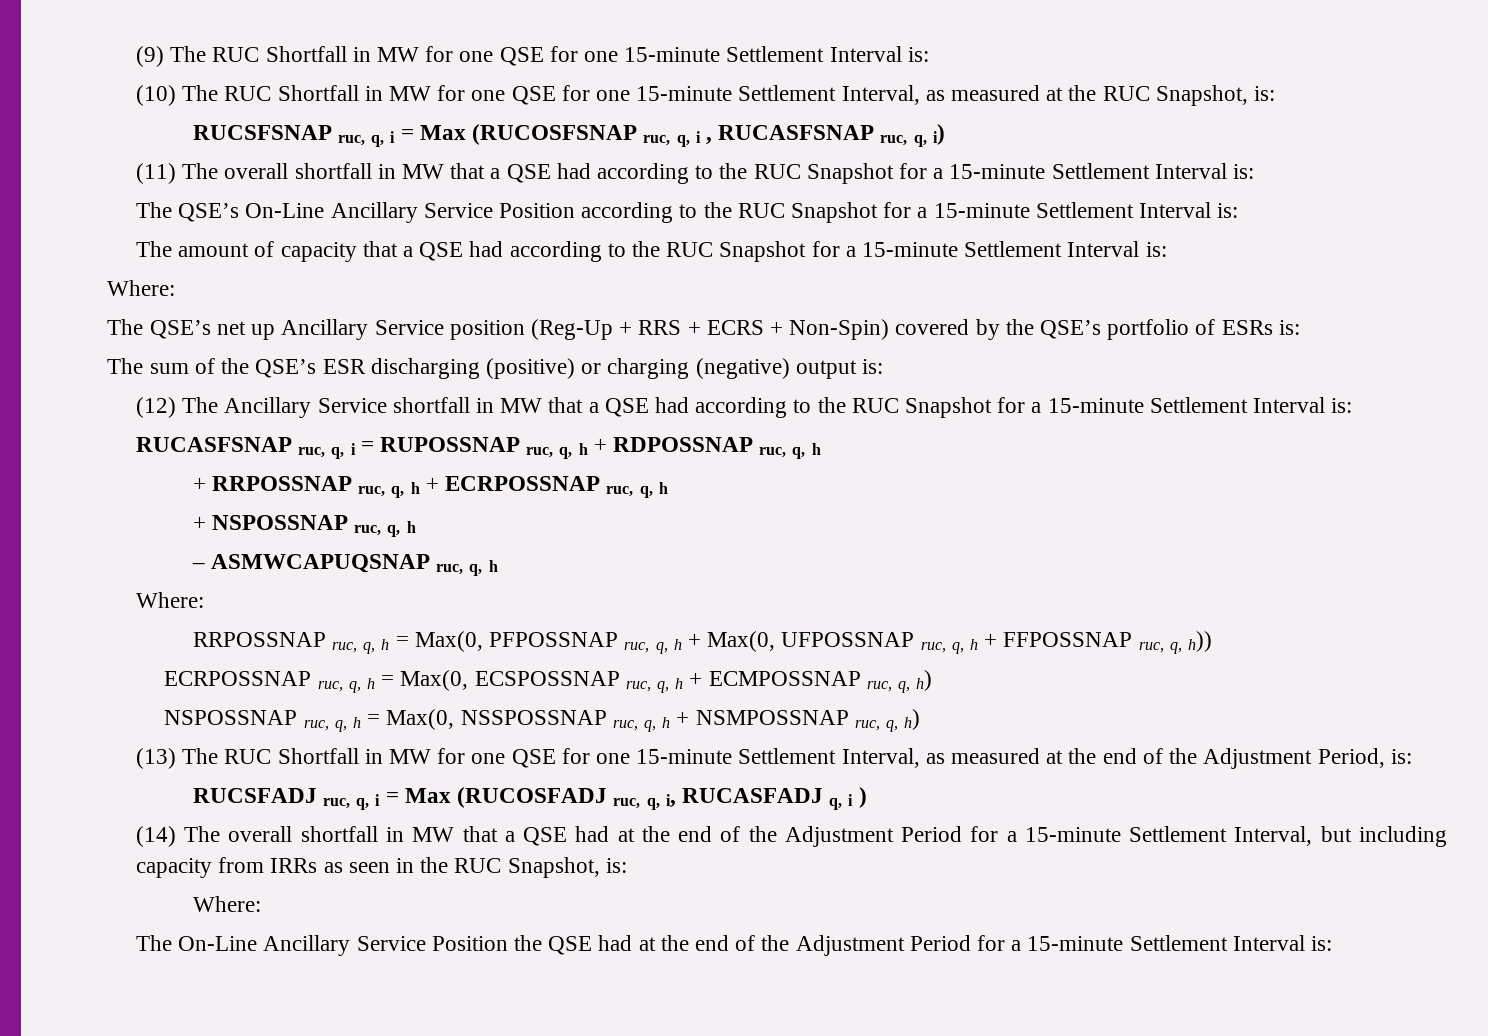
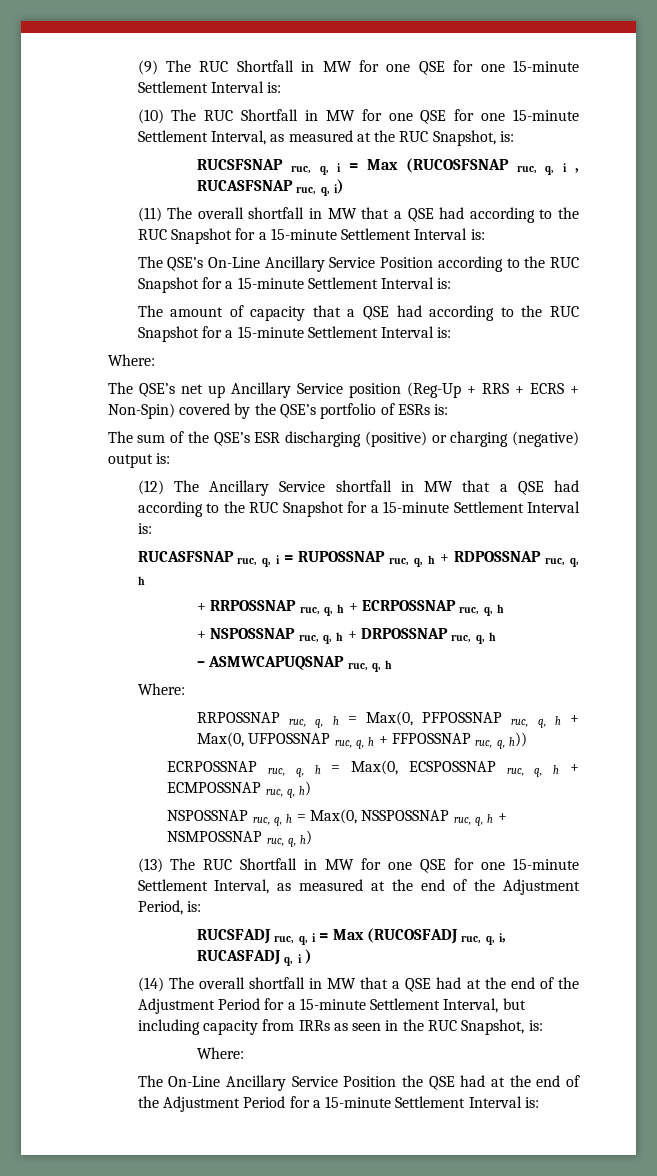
- + NSPOSSNAP ruc, q, h
+ + NSPOSSNAP ruc, q, h + DRPOSSNAP ruc, q, h

